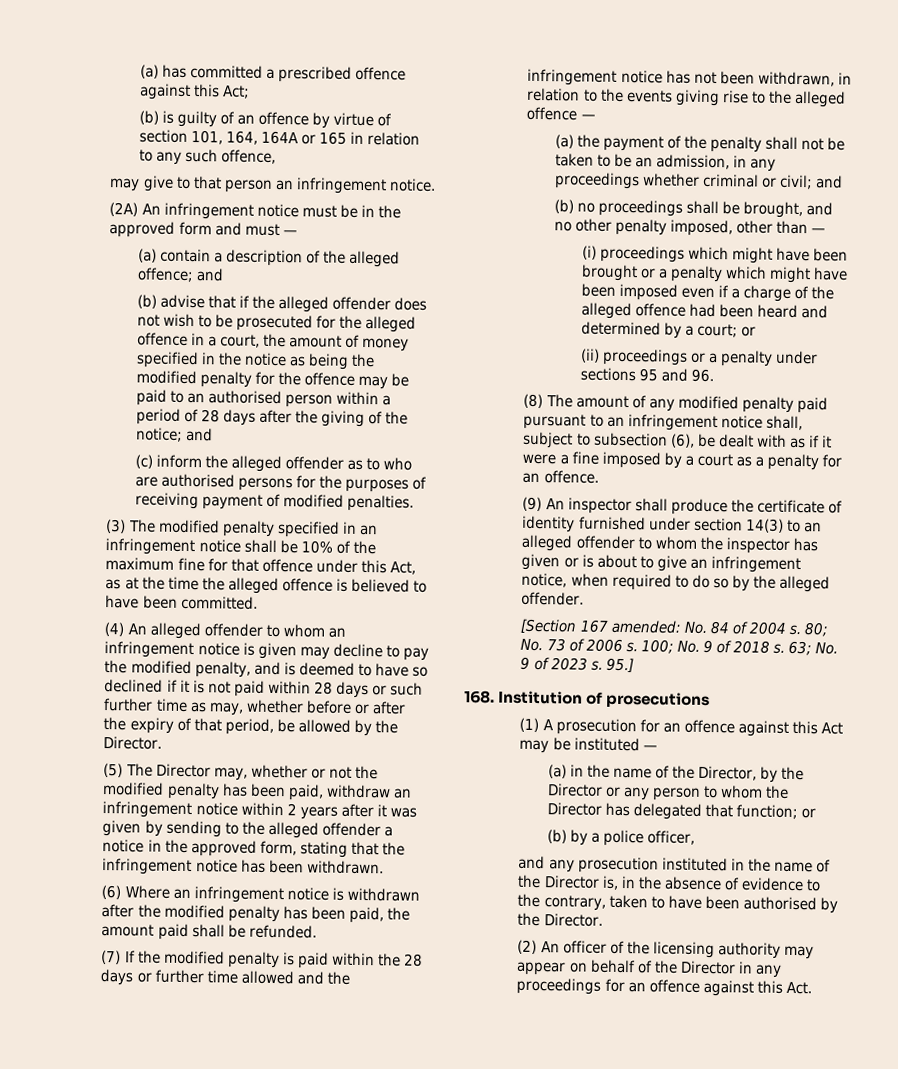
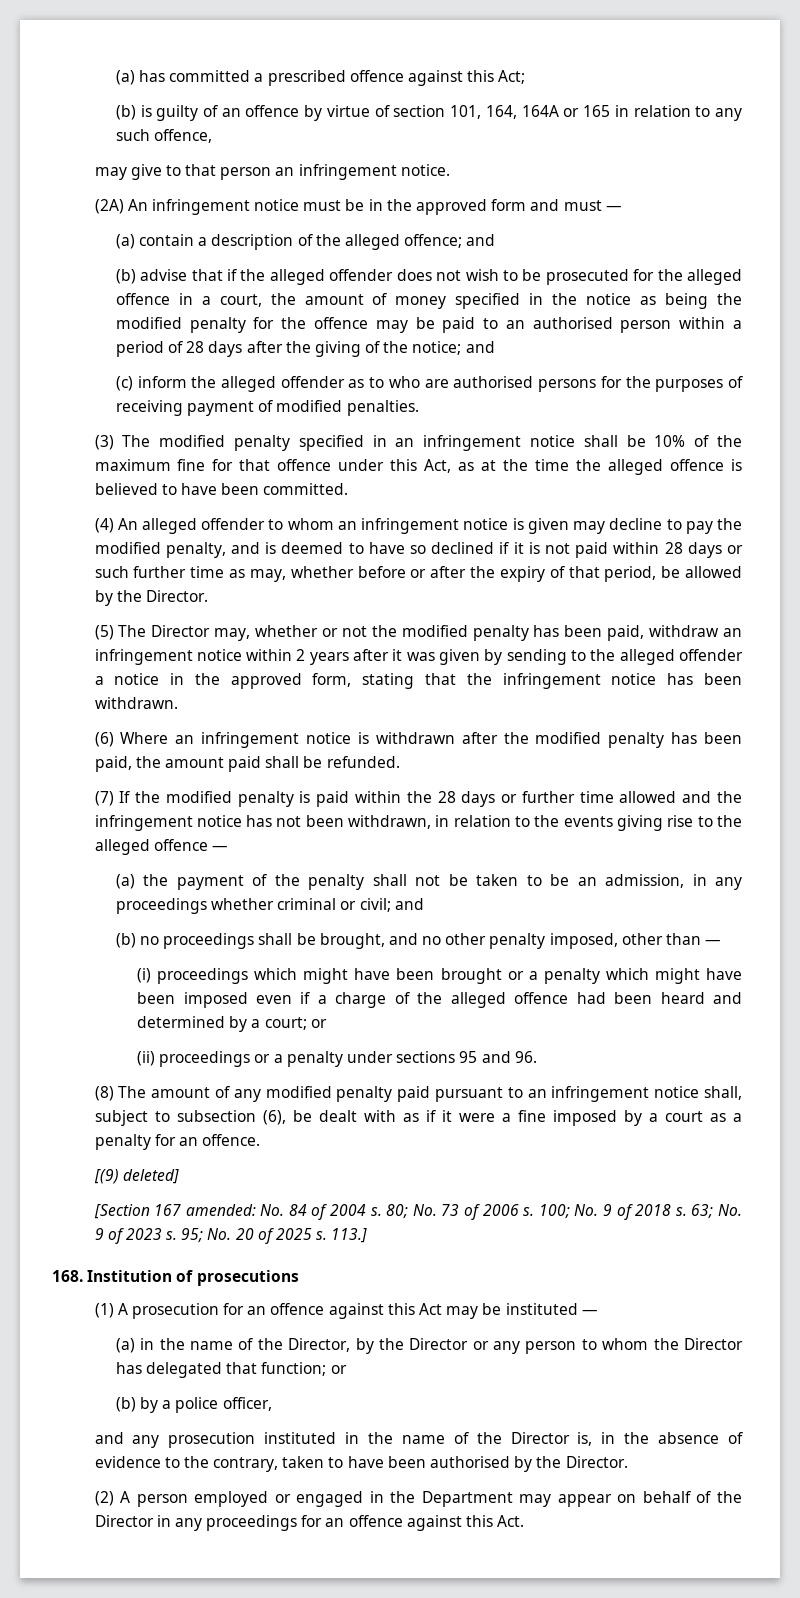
- (9) An inspector shall produce the certificate of identity furnished under section 14(3) to an alleged offender to whom the inspector has given or is about to give an infringement notice, when required to do so by the alleged offender.
+ [(9) deleted]
- 95.]
+ 95; No. 20 of 2025 s. 113.]
- (2) An officer of the licensing authority may appear on behalf of the Director in any proceedings for an offence against this Act.
+ (2) A person employed or engaged in the Department may appear on behalf of the Director in any proceedings for an offence against this Act.

